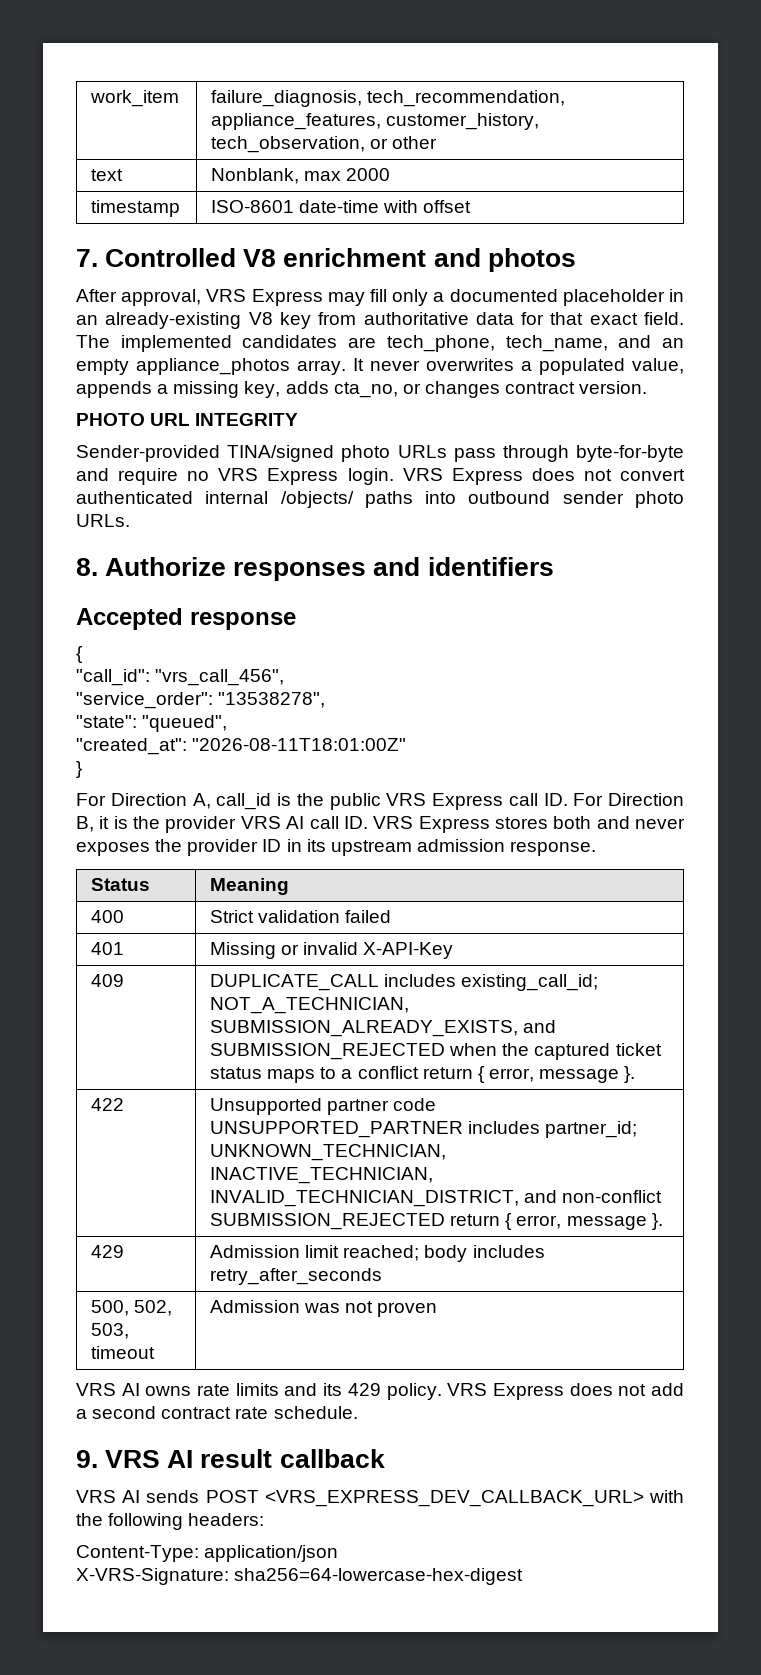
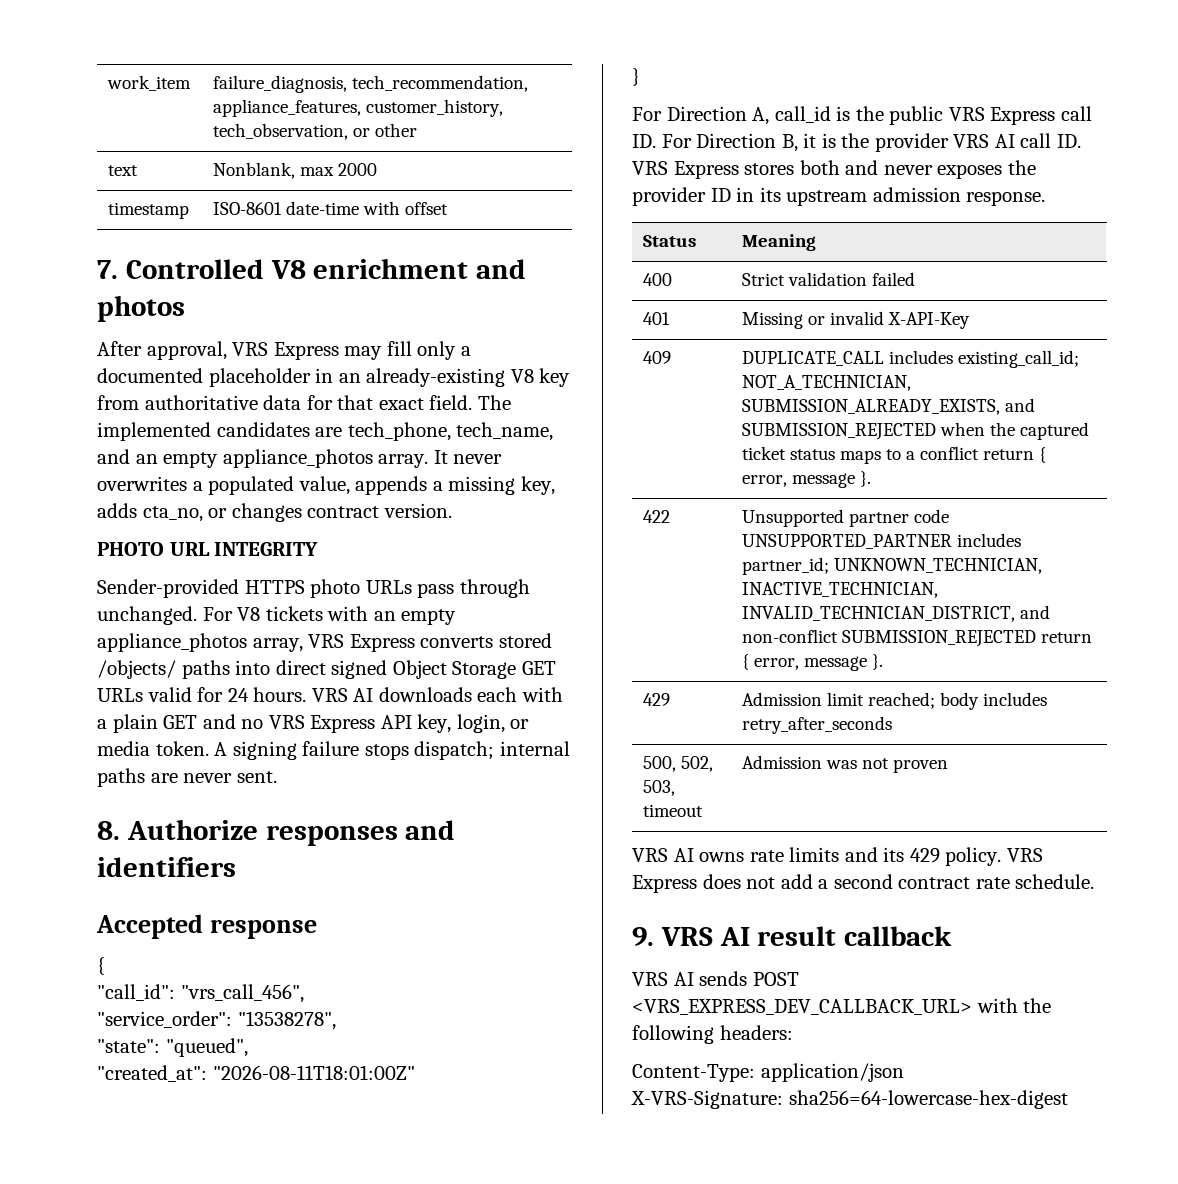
- Sender-provided TINA/signed photo URLs pass through byte-for-byte and require no VRS Express login. VRS Express does not convert authenticated internal /objects/ paths into outbound sender photo URLs.
+ Sender-provided HTTPS photo URLs pass through unchanged. For V8 tickets with an empty appliance_photos array, VRS Express converts stored /objects/ paths into direct signed Object Storage GET URLs valid for 24 hours. VRS AI downloads each with a plain GET and no VRS Express API key, login, or media token. A signing failure stops dispatch; internal paths are never sent.

